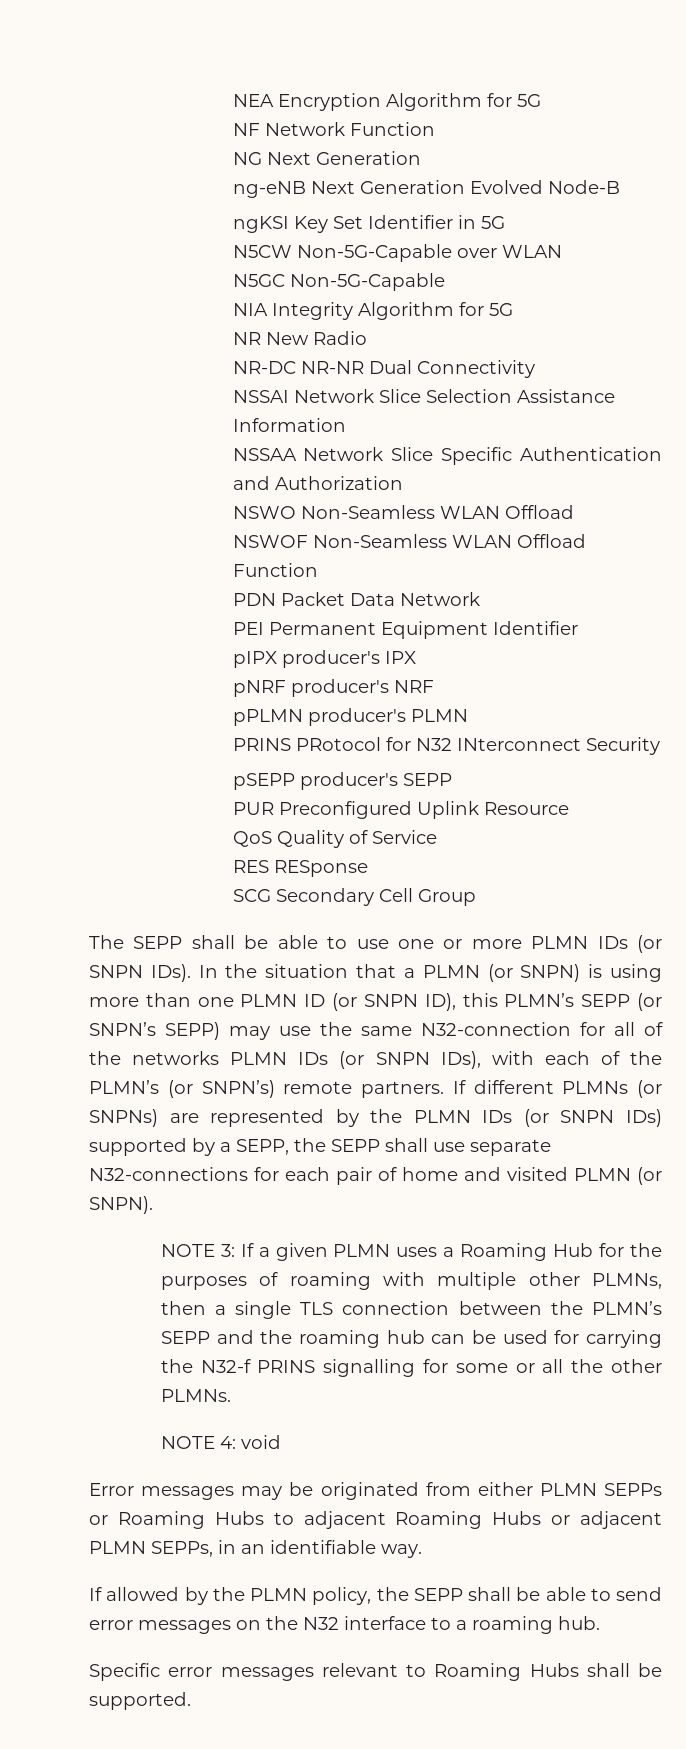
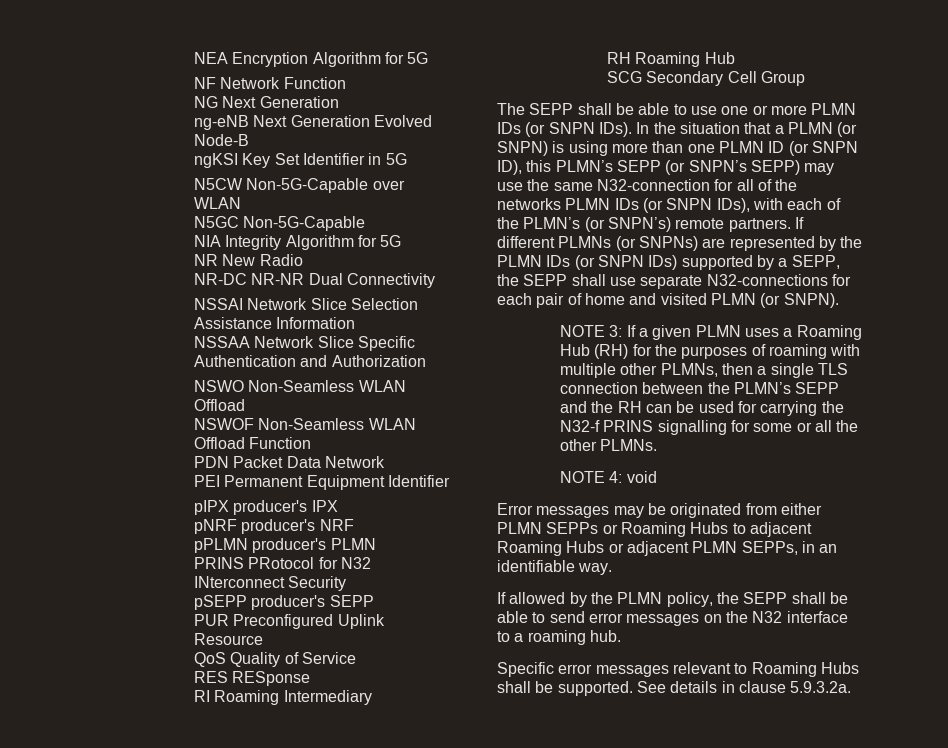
+ RI Roaming Intermediary
+ RH Roaming Hub
- NOTE 3: If a given PLMN uses a Roaming Hub for the purposes of roaming with multiple other PLMNs, then a single TLS connection between the PLMN’s SEPP and the roaming hub can be used for carrying the N32-f PRINS signalling for some or all the other PLMNs.
+ NOTE 3: If a given PLMN uses a Roaming Hub (RH) for the purposes of roaming with multiple other PLMNs, then a single TLS connection between the PLMN’s SEPP and the RH can be used for carrying the N32-f PRINS signalling for some or all the other PLMNs.
+ See details in clause 5.9.3.2a.

